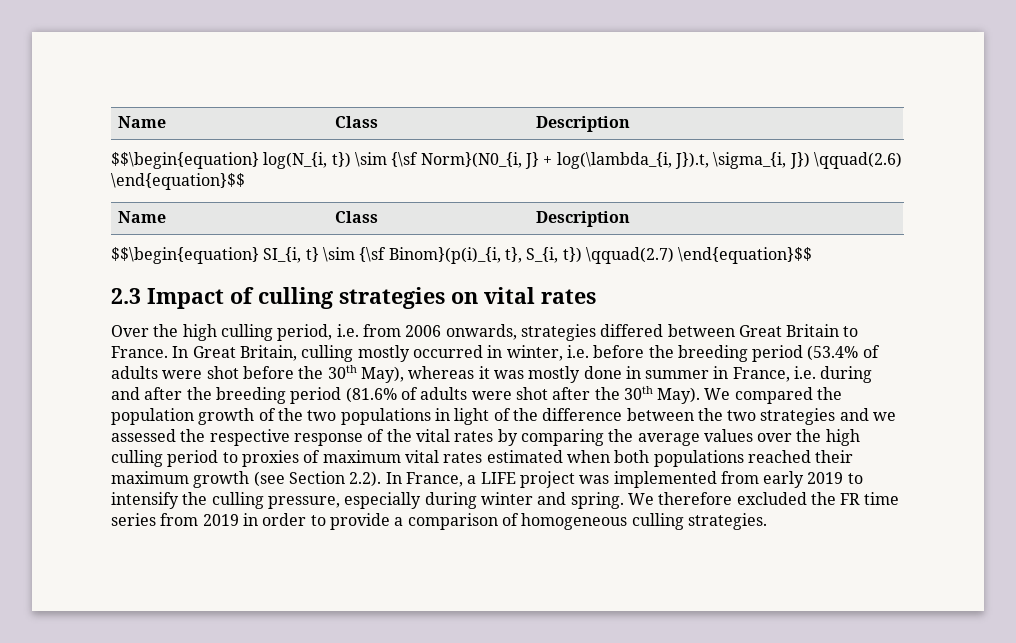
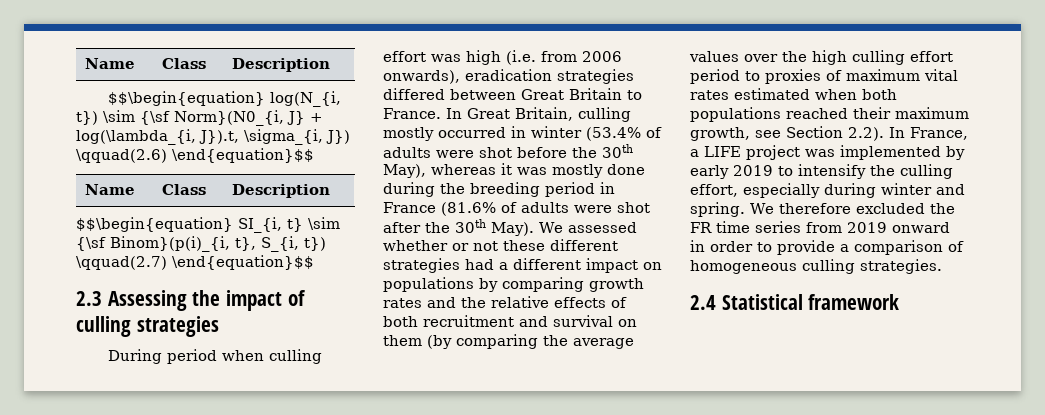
- 2.3 Impact of culling strategies on vital rates
- Over the high culling period, i.e. from 2006 onwards, strategies differed between Great Britain to France.
+ 2.3 Assessing the impact of culling strategies
+ During period when culling effort was high (i.e. from 2006 onwards), eradication strategies differed between Great Britain to France.
- In Great Britain, culling mostly occurred in winter, i.e. before the breeding period (53.4% of adults were shot before the 30th May), whereas it was mostly done in summer in France, i.e. during and after the breeding period (81.6% of adults were shot after the 30th May).
+ In Great Britain, culling mostly occurred in winter (53.4% of adults were shot before the 30th May), whereas it was mostly done during the breeding period in France (81.6% of adults were shot after the 30th May).
- We compared the population growth of the two populations in light of the difference between the two strategies and we assessed the respective response of the vital rates by comparing the average values over the high culling period to proxies of maximum vital rates estimated when both populations reached their maximum growth (see Section 2.2). In France, a LIFE project was implemented from early 2019 to intensify the culling pressure, especially during winter and spring.
+ We assessed whether or not these different strategies had a different impact on populations by comparing growth rates and the relative effects of both recruitment and survival on them (by comparing the average values over the high culling effort period to proxies of maximum vital rates estimated when both populations reached their maximum growth, see Section 2.2). In France, a LIFE project was implemented by early 2019 to intensify the culling effort, especially during winter and spring.
- We therefore excluded the FR time series from 2019 in order to provide a comparison of homogeneous culling strategies.
+ We therefore excluded the FR time series from 2019 onward in order to provide a comparison of homogeneous culling strategies.
+ 2.4 Statistical framework

